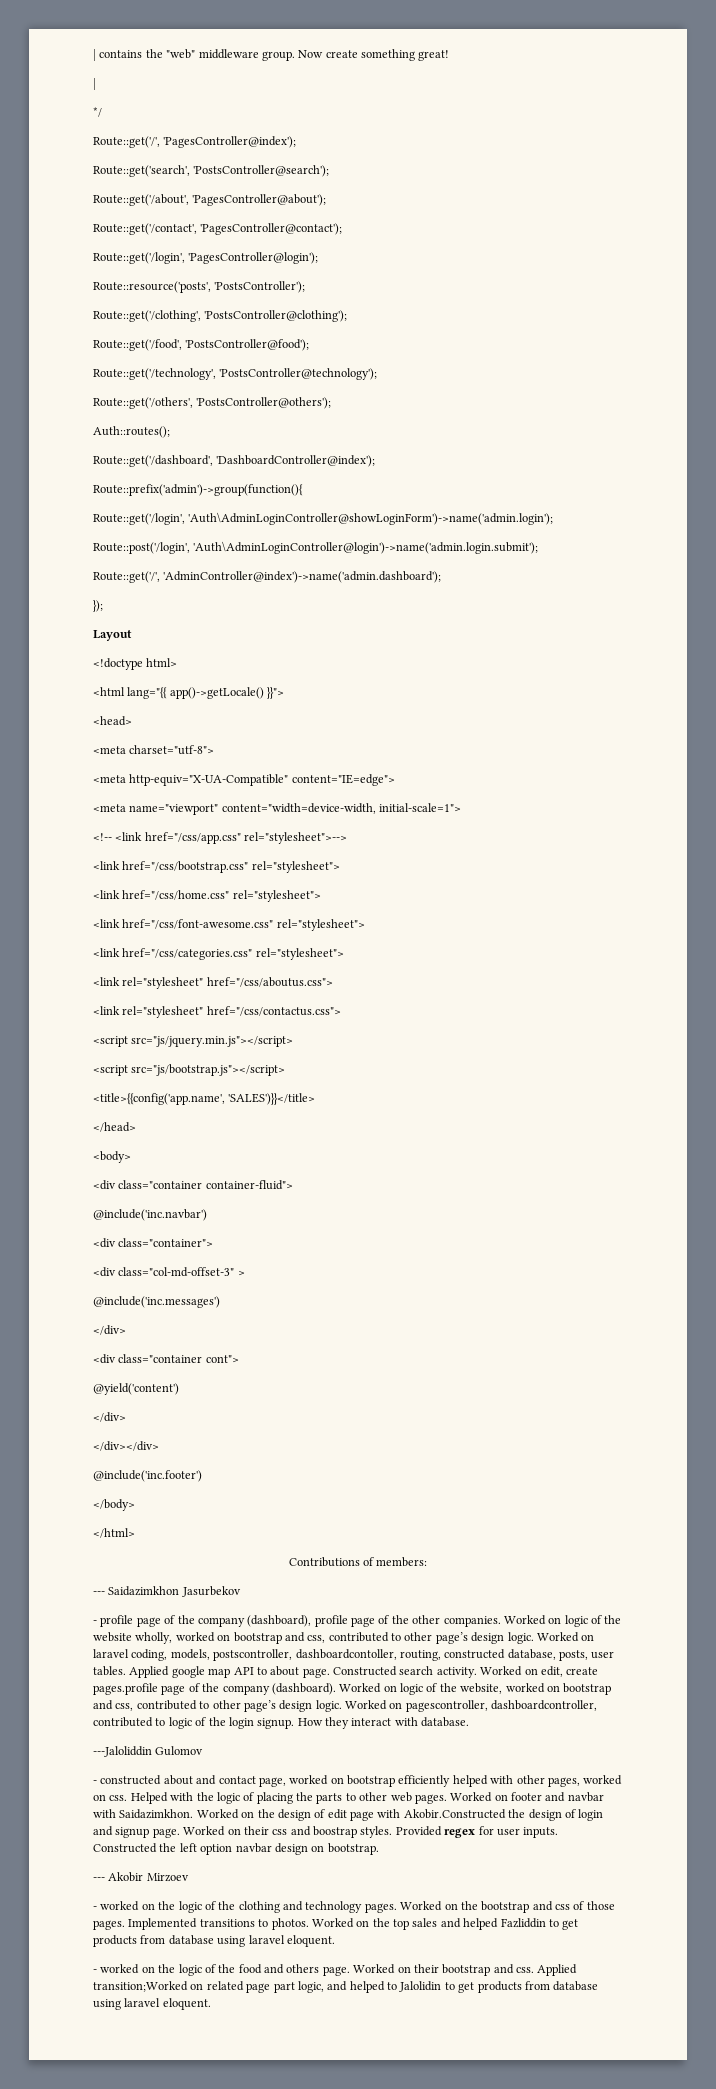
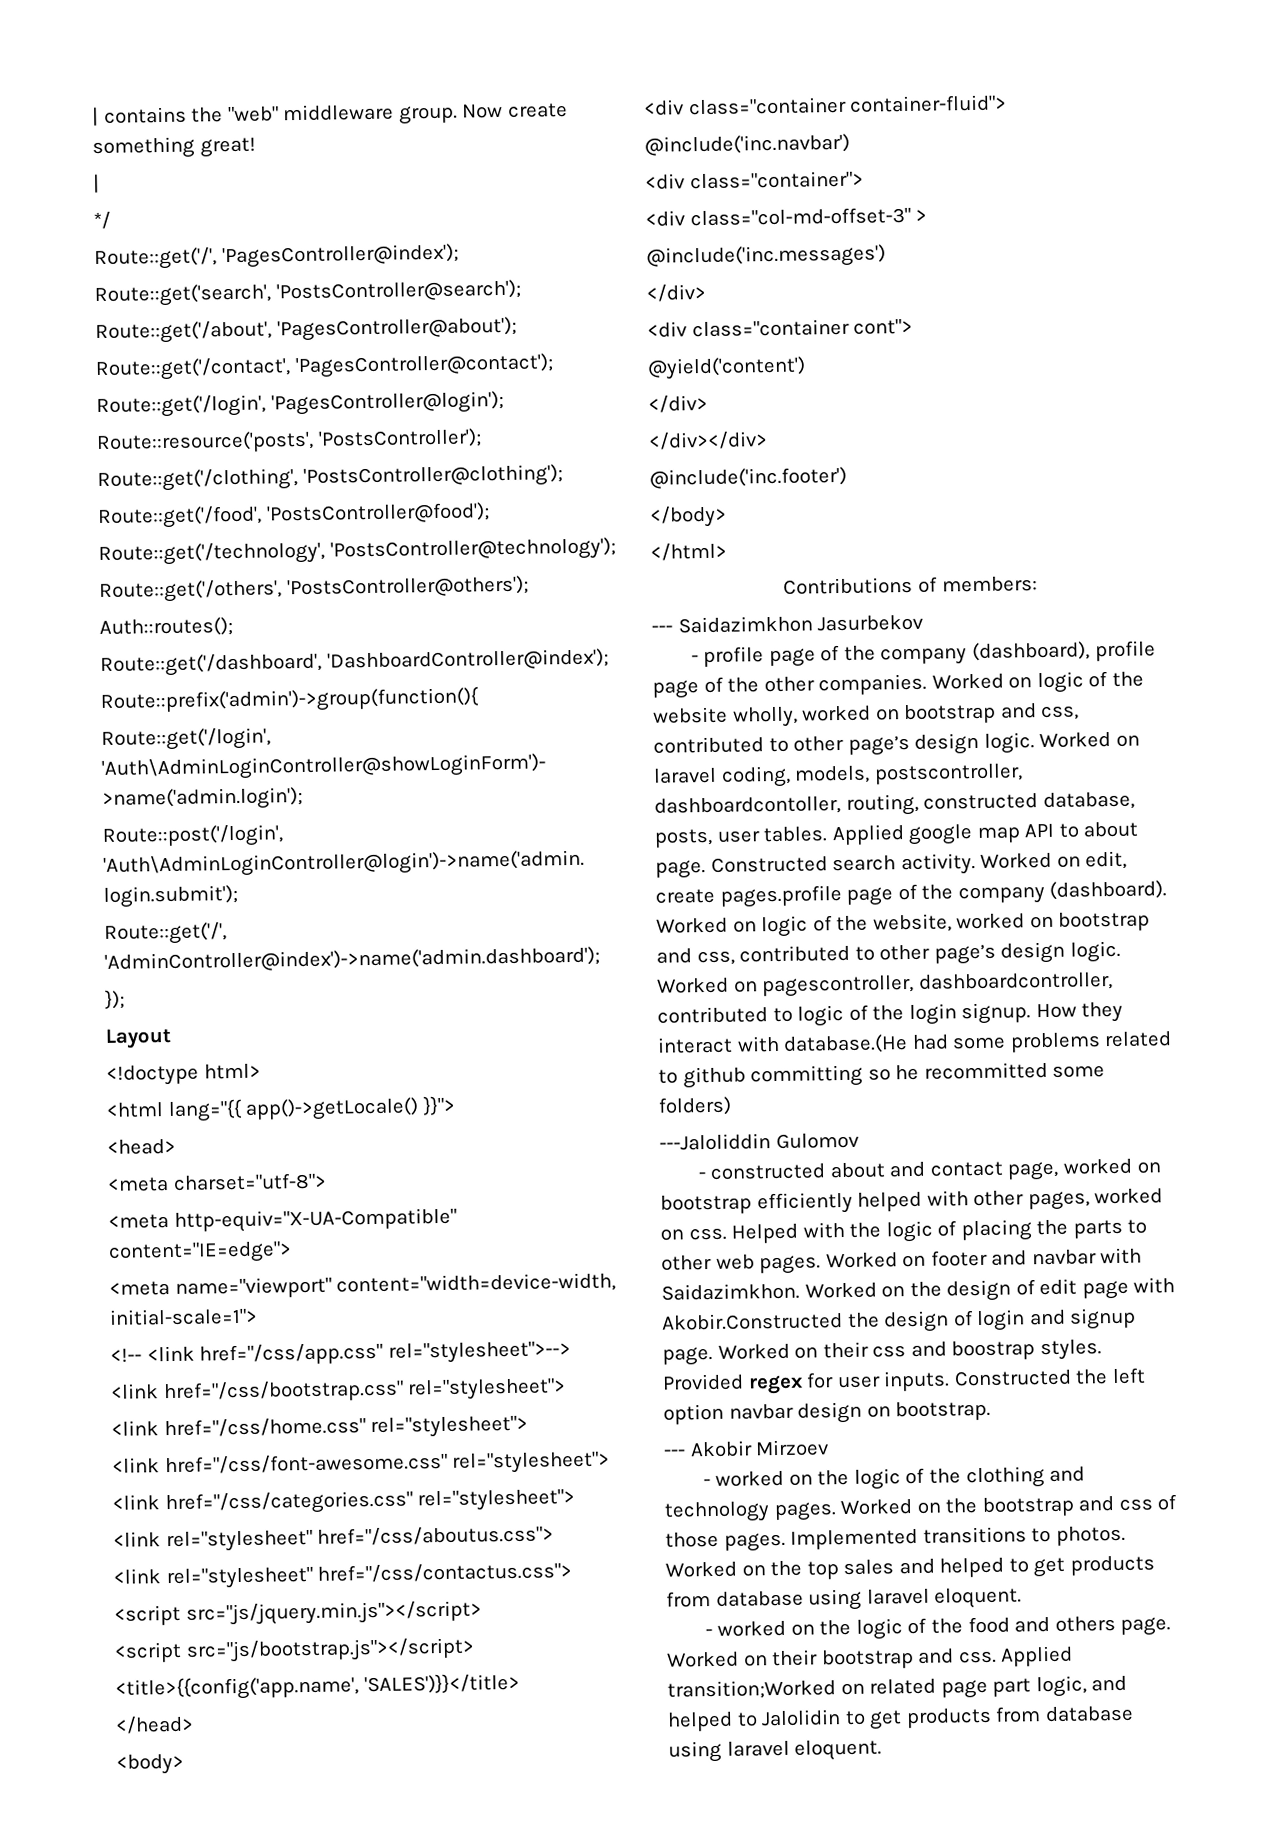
- How they interact with database.
+ How they interact with database.(He had some problems related to github committing so he recommitted some folders)
- Worked on the top sales and helped Fazliddin to get products from database using laravel eloquent.
+ Worked on the top sales and helped to get products from database using laravel eloquent.

